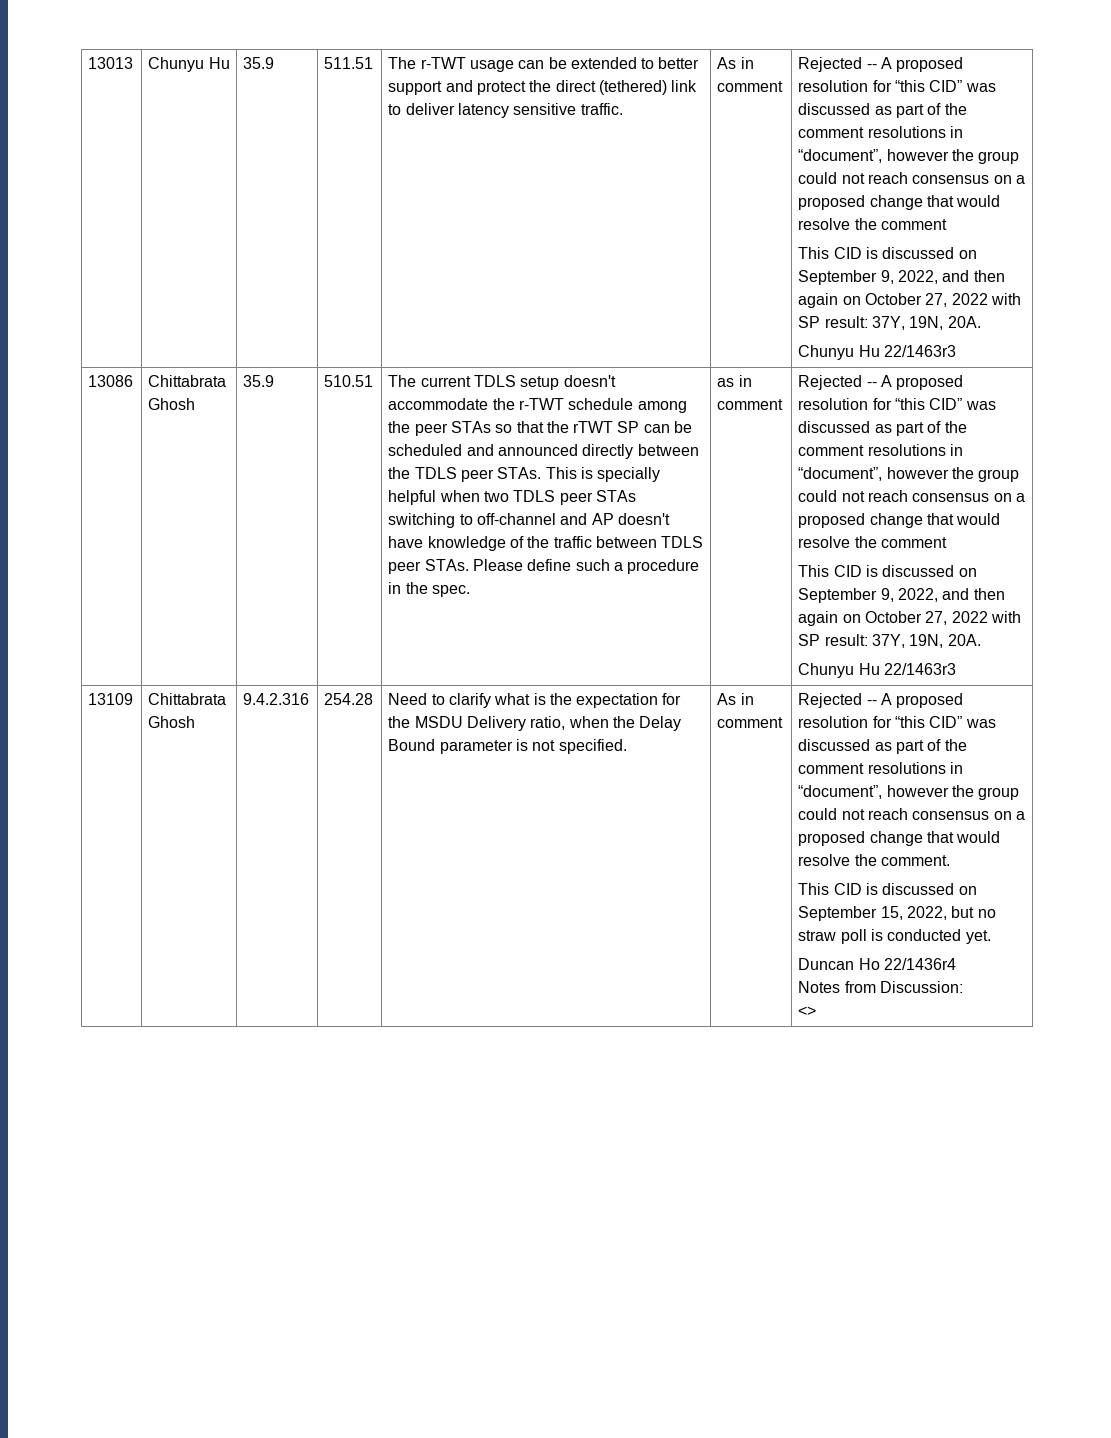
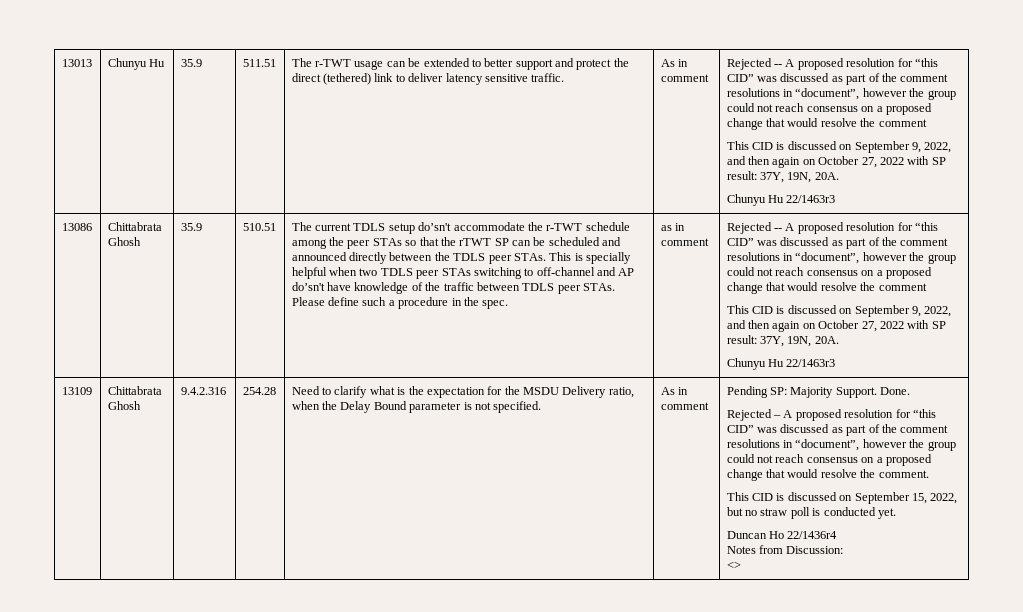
- The current TDLS setup doesn't accommodate the r-TWT schedule among the peer STAs so that the rTWT SP can be scheduled and announced directly between the TDLS peer STAs.
+ The current TDLS setup do’sn't accommodate the r-TWT schedule among the peer STAs so that the rTWT SP can be scheduled and announced directly between the TDLS peer STAs.
- This is specially helpful when two TDLS peer STAs switching to off-channel and AP doesn't have knowledge of the traffic between TDLS peer STAs.
+ This is specially helpful when two TDLS peer STAs switching to off-channel and AP do’sn't have knowledge of the traffic between TDLS peer STAs.
- Rejected -- A proposed resolution for “this CID” was discussed as part of the comment resolutions in “document”, however the group could not reach consensus on a proposed change that would resolve the comment.
+ Pending SP: Majority Support. Done.
+ Rejected – A proposed resolution for “this CID” was discussed as part of the comment resolutions in “document”, however the group could not reach consensus on a proposed change that would resolve the comment.

